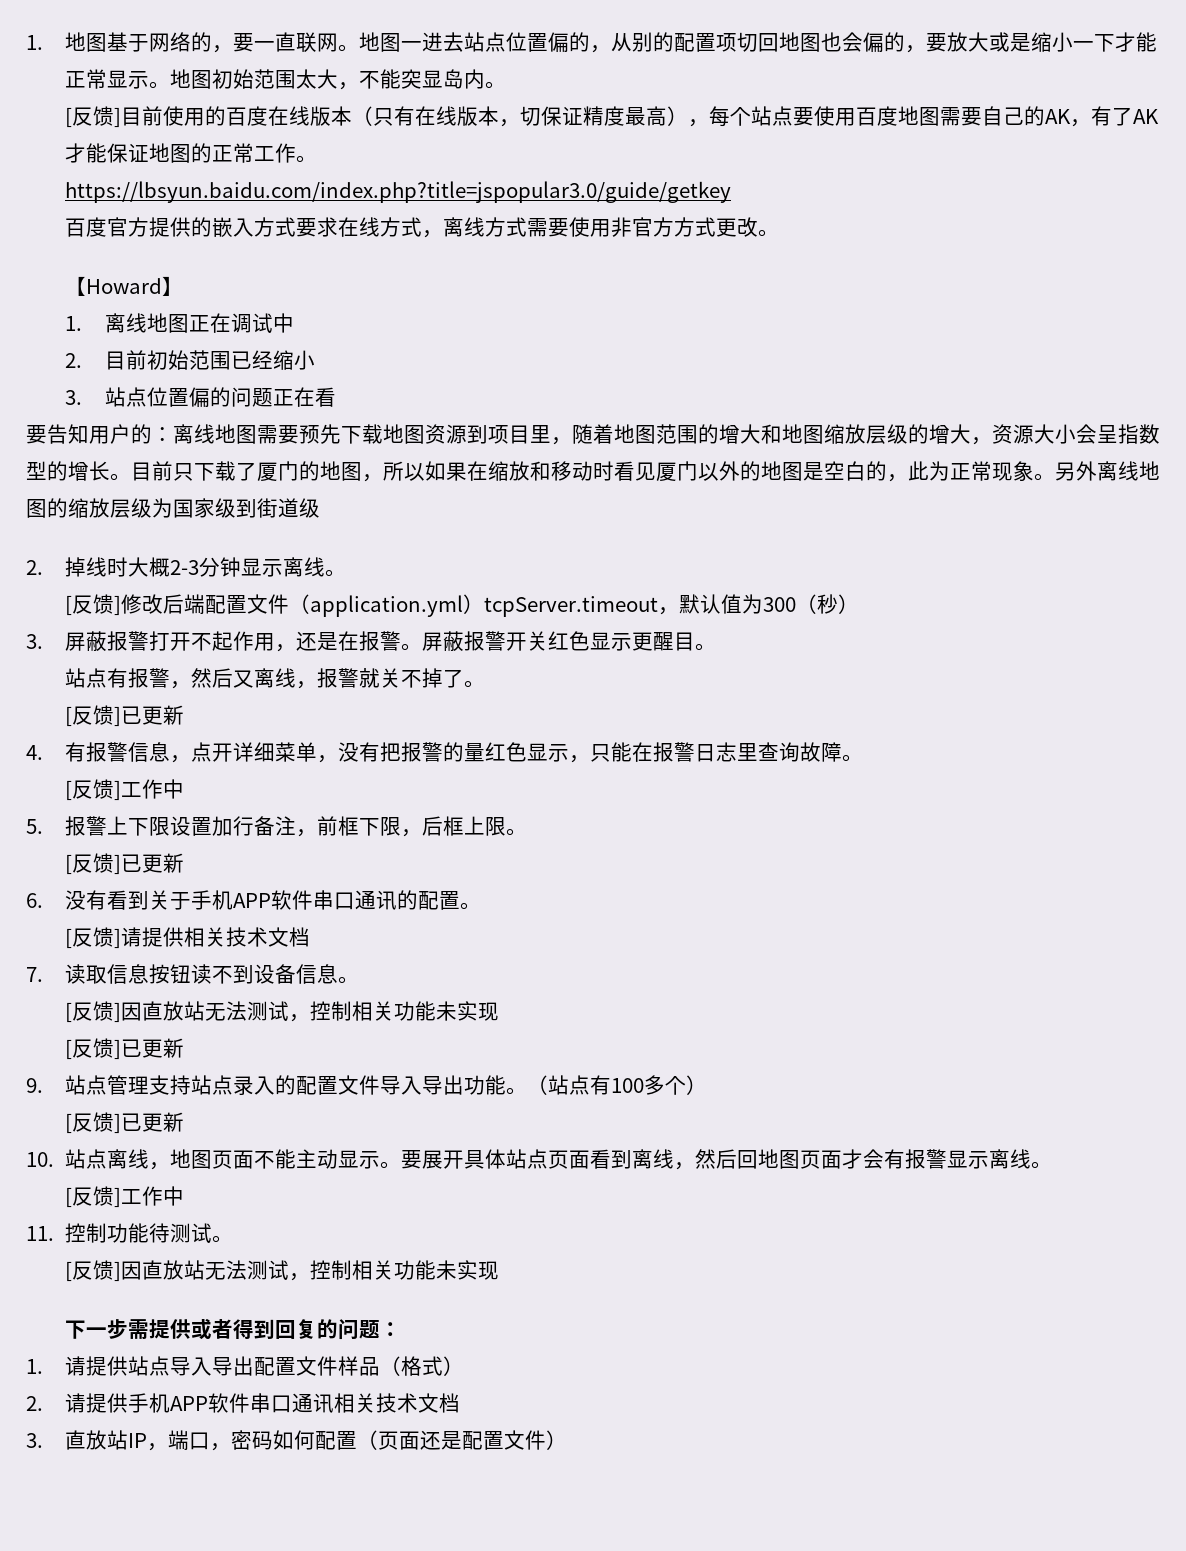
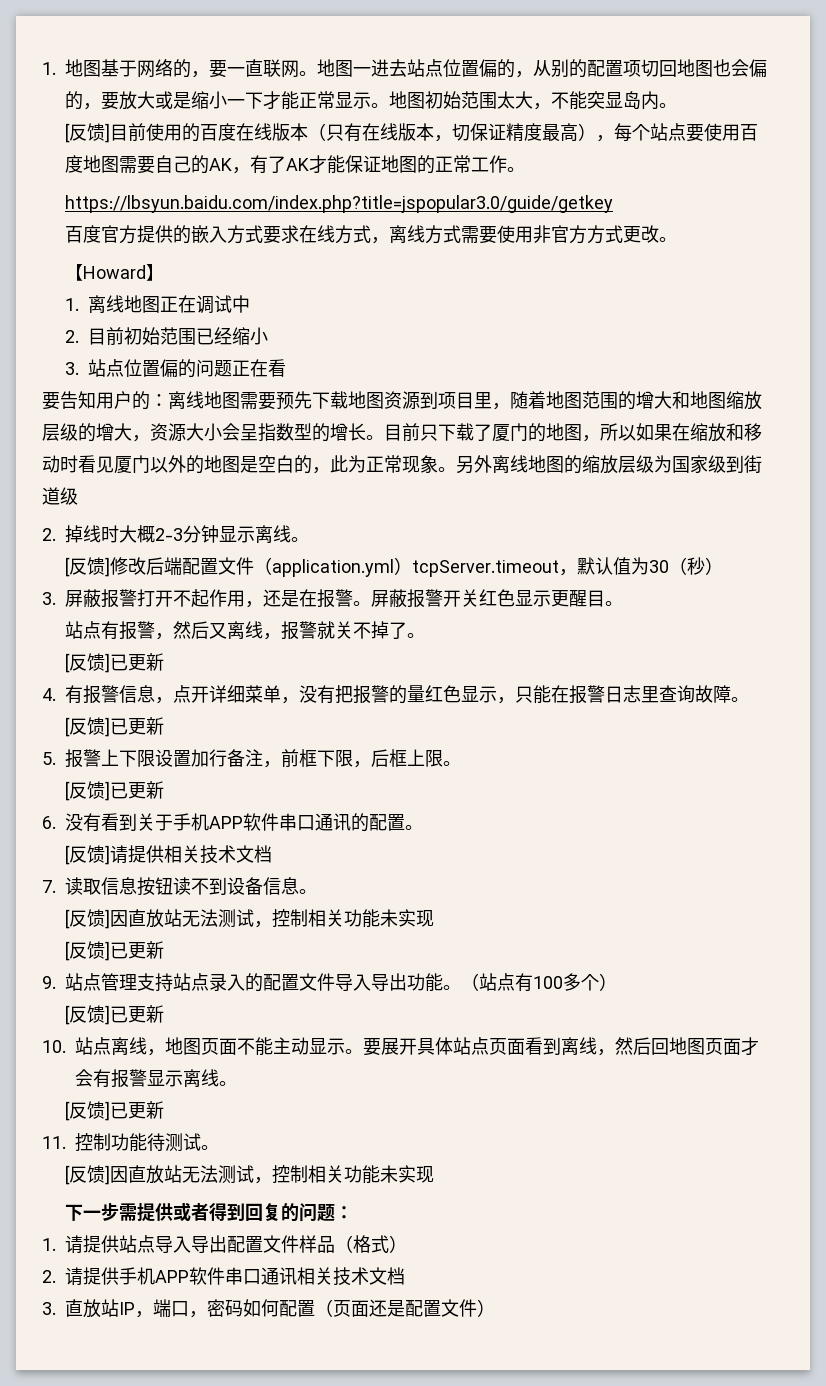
- [反馈]修改后端配置文件（application.yml）tcpServer.timeout，默认值为300（秒）
+ [反馈]修改后端配置文件（application.yml）tcpServer.timeout，默认值为30（秒）
  4.有报警信息，点开详细菜单，没有把报警的量红色显示，只能在报警日志里查询故障。
- [反馈]工作中
+ [反馈]已更新
  要展开具体站点页面看到离线，然后回地图页面才会有报警显示离线。
- [反馈]工作中
+ [反馈]已更新

